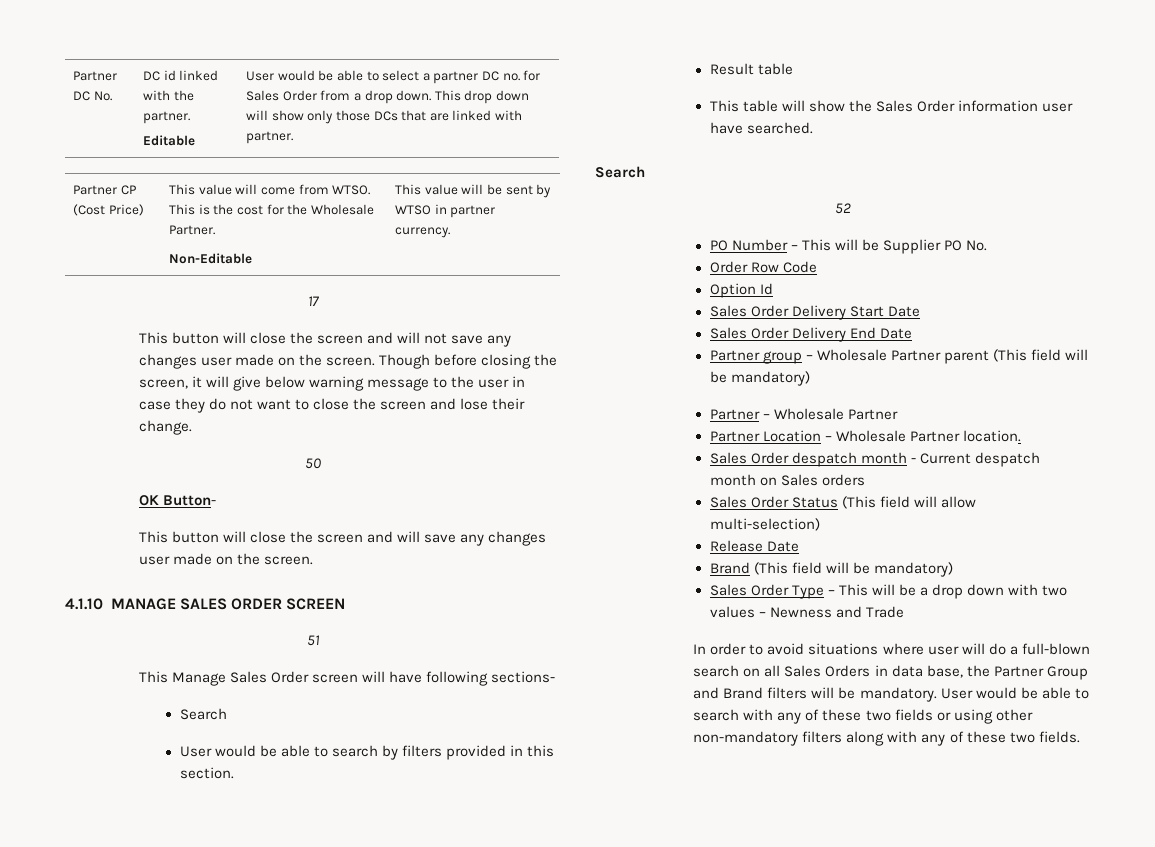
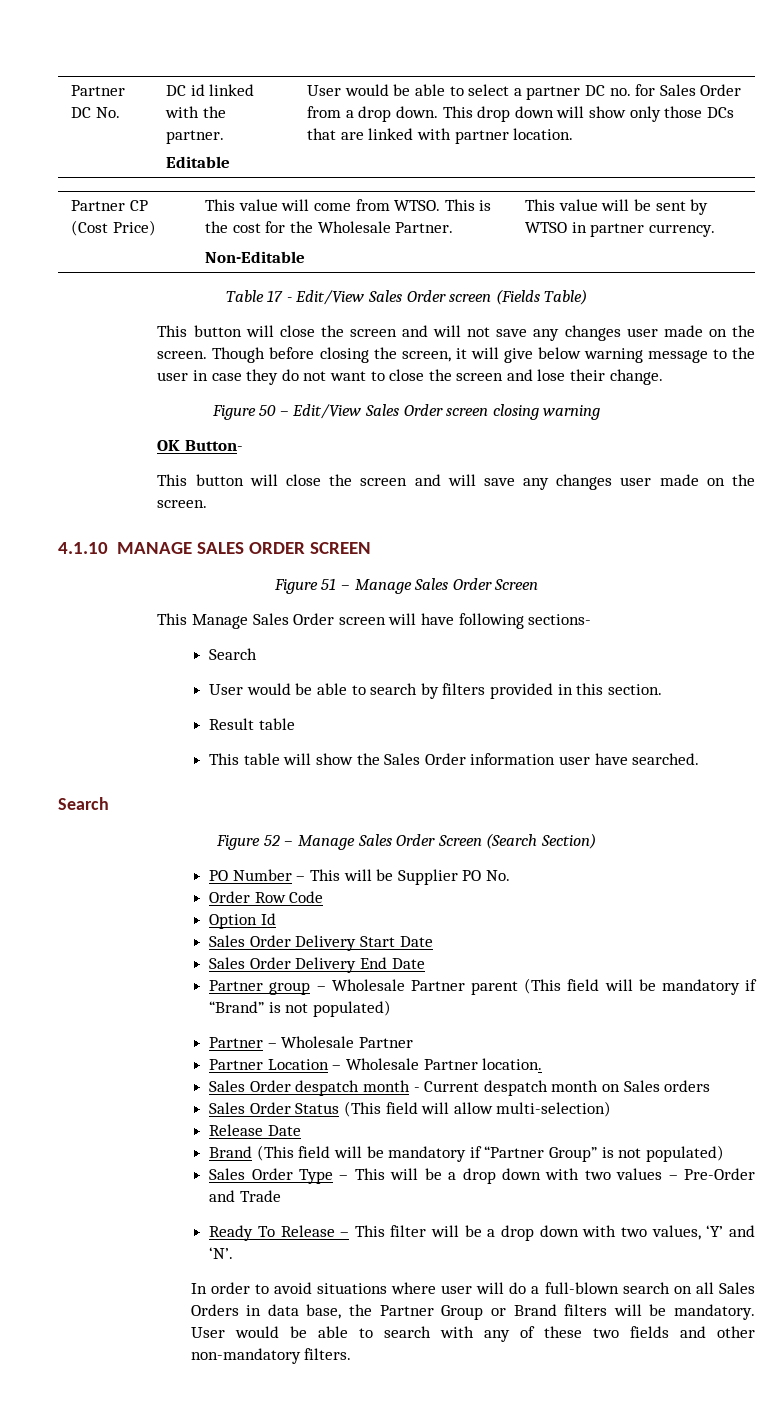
- This drop down will show only those DCs that are linked with partner.
+ This drop down will show only those DCs that are linked with partner location.
- 17
+ Table 17 - Edit/View Sales Order screen (Fields Table)
- 50
+ Figure 50 – Edit/View Sales Order screen closing warning
- 51
+ Figure 51 – Manage Sales Order Screen
- 52
+ Figure 52 – Manage Sales Order Screen (Search Section)
- Partner group – Wholesale Partner parent (This field will be mandatory)
+ Partner group – Wholesale Partner parent (This field will be mandatory if “Brand” is not populated)
- Brand (This field will be mandatory)
+ Brand (This field will be mandatory if “Partner Group” is not populated)
- Sales Order Type – This will be a drop down with two values – Newness and Trade
+ Sales Order Type – This will be a drop down with two values – Pre-Order and Trade
+ Ready To Release – This filter will be a drop down with two values, ‘Y’ and ‘N’.
- In order to avoid situations where user will do a full-blown search on all Sales Orders in data base, the Partner Group and Brand filters will be mandatory.
+ In order to avoid situations where user will do a full-blown search on all Sales Orders in data base, the Partner Group or Brand filters will be mandatory.
- User would be able to search with any of these two fields or using other non-mandatory filters along with any of these two fields.
+ User would be able to search with any of these two fields and other non-mandatory filters.

